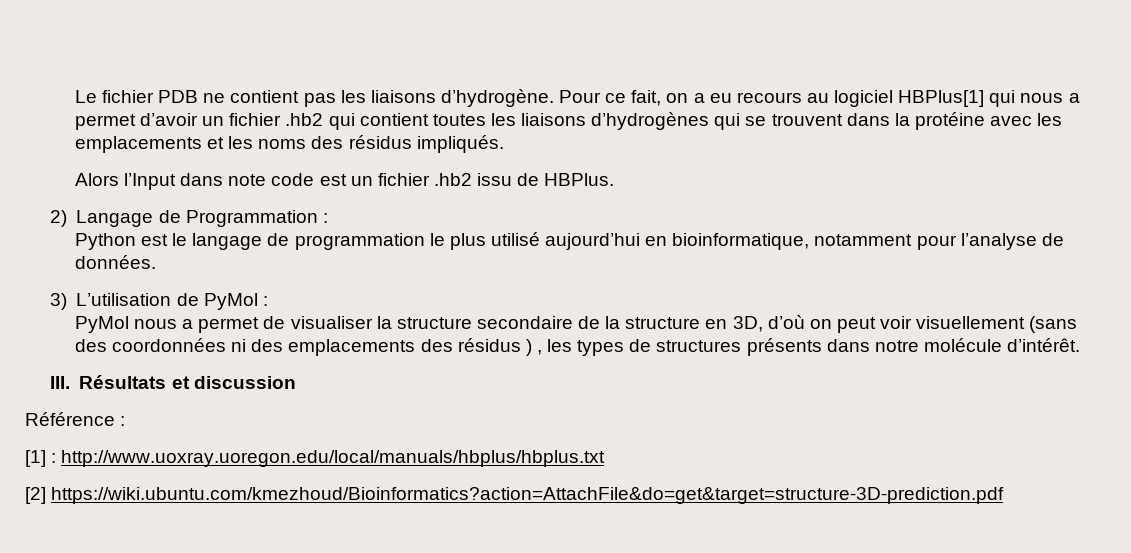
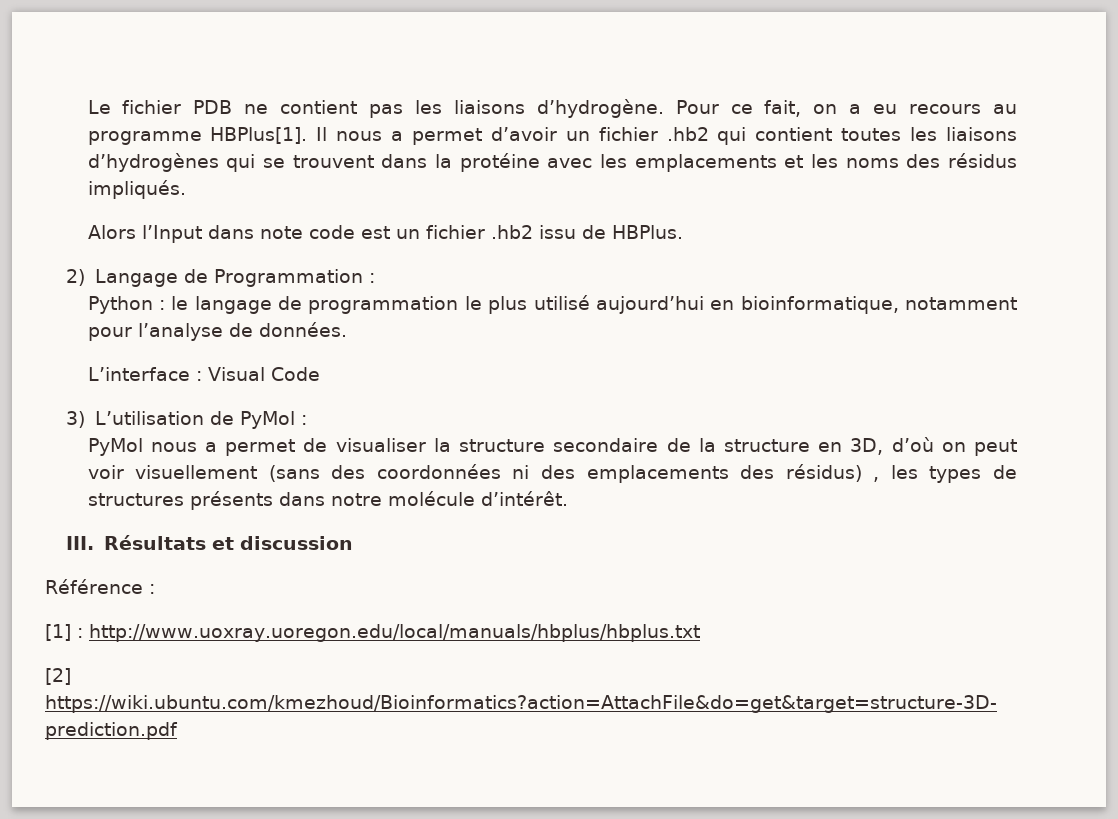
- Pour ce fait, on a eu recours au logiciel HBPlus[1] qui nous a permet d’avoir un fichier .hb2 qui contient toutes les liaisons d’hydrogènes qui se trouvent dans la protéine avec les emplacements et les noms des résidus impliqués.
+ Pour ce fait, on a eu recours au programme HBPlus[1]. Il nous a permet d’avoir un fichier .hb2 qui contient toutes les liaisons d’hydrogènes qui se trouvent dans la protéine avec les emplacements et les noms des résidus impliqués.
- Python est le langage de programmation le plus utilisé aujourd’hui en bioinformatique, notamment pour l’analyse de données.
+ Python : le langage de programmation le plus utilisé aujourd’hui en bioinformatique, notamment pour l’analyse de données.
+ L’interface : Visual Code
- PyMol nous a permet de visualiser la structure secondaire de la structure en 3D, d’où on peut voir visuellement (sans des coordonnées ni des emplacements des résidus ) , les types de structures présents dans notre molécule d’intérêt.
+ PyMol nous a permet de visualiser la structure secondaire de la structure en 3D, d’où on peut voir visuellement (sans des coordonnées ni des emplacements des résidus) , les types de structures présents dans notre molécule d’intérêt.

